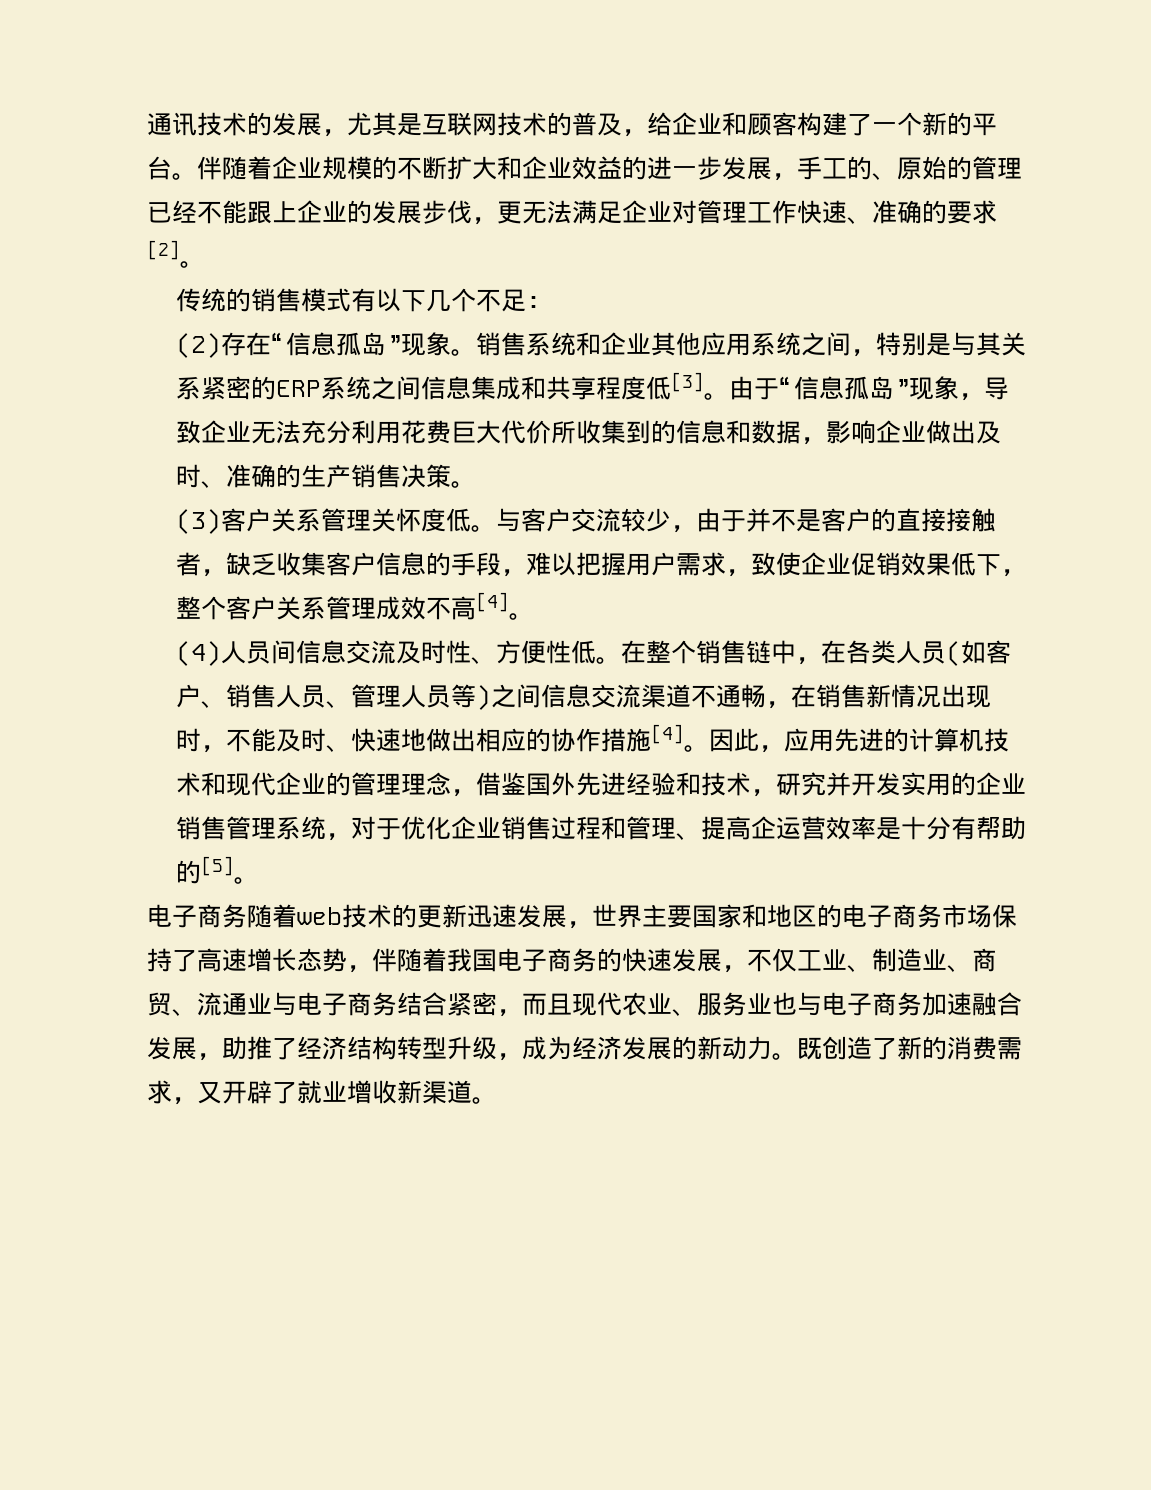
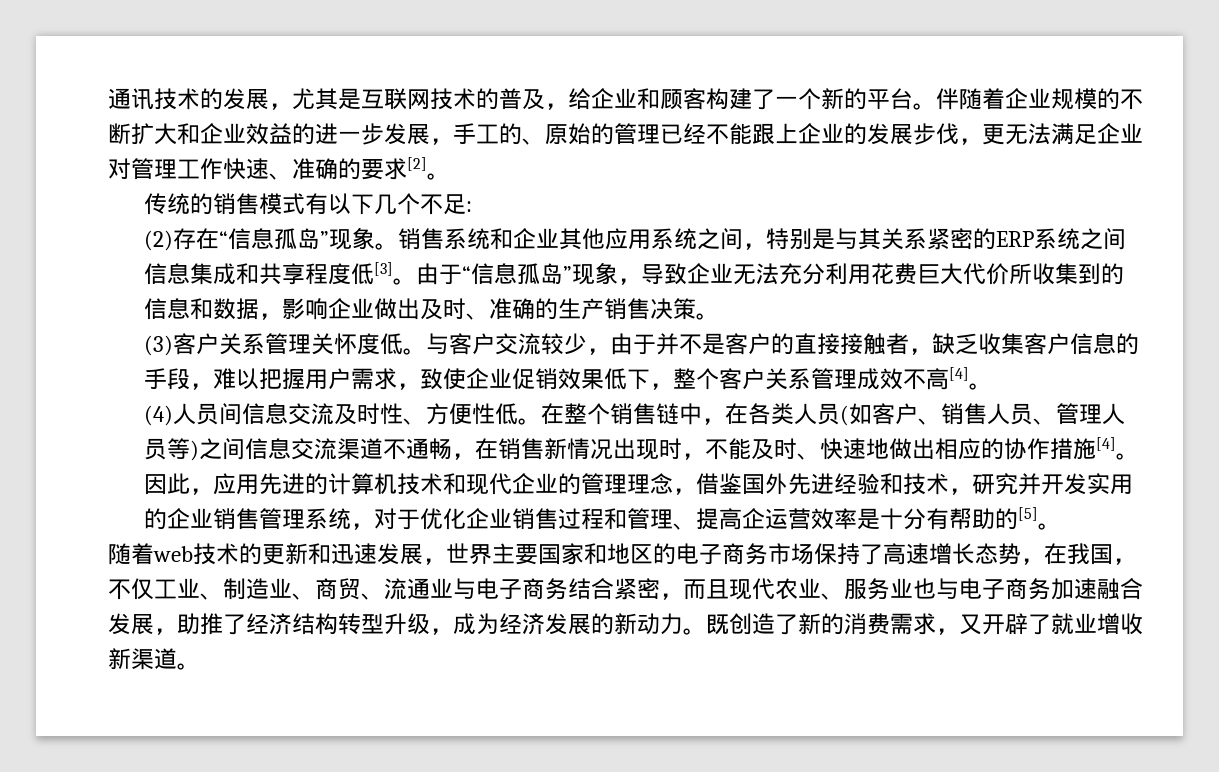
- 电子商务随着web技术的更新迅速发展，世界主要国家和地区的电子商务市场保持了高速增长态势，伴随着我国电子商务的快速发展，不仅工业、制造业、商贸、流通业与电子商务结合紧密，而且现代农业、服务业也与电子商务加速融合发展，助推了经济结构转型升级，成为经济发展的新动力。
+ 随着web技术的更新和迅速发展，世界主要国家和地区的电子商务市场保持了高速增长态势，在我国，不仅工业、制造业、商贸、流通业与电子商务结合紧密，而且现代农业、服务业也与电子商务加速融合发展，助推了经济结构转型升级，成为经济发展的新动力。

